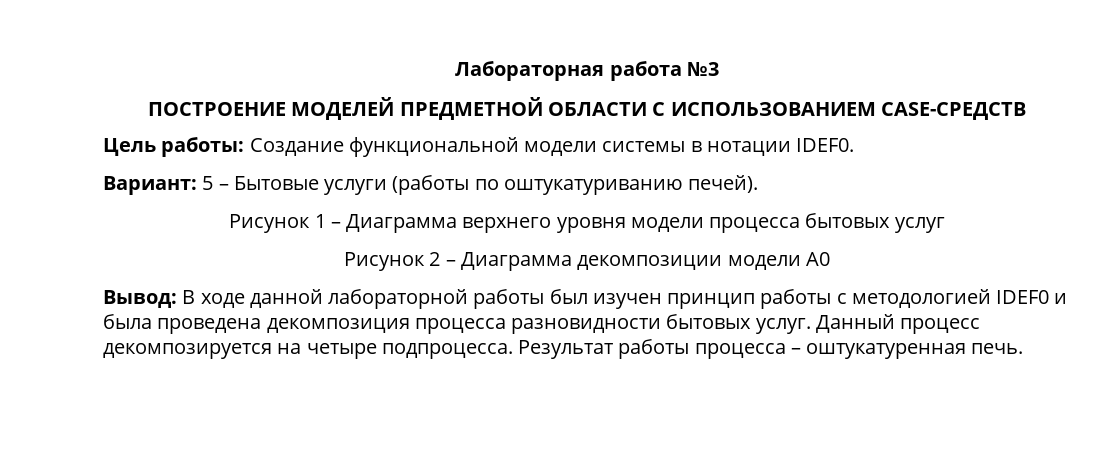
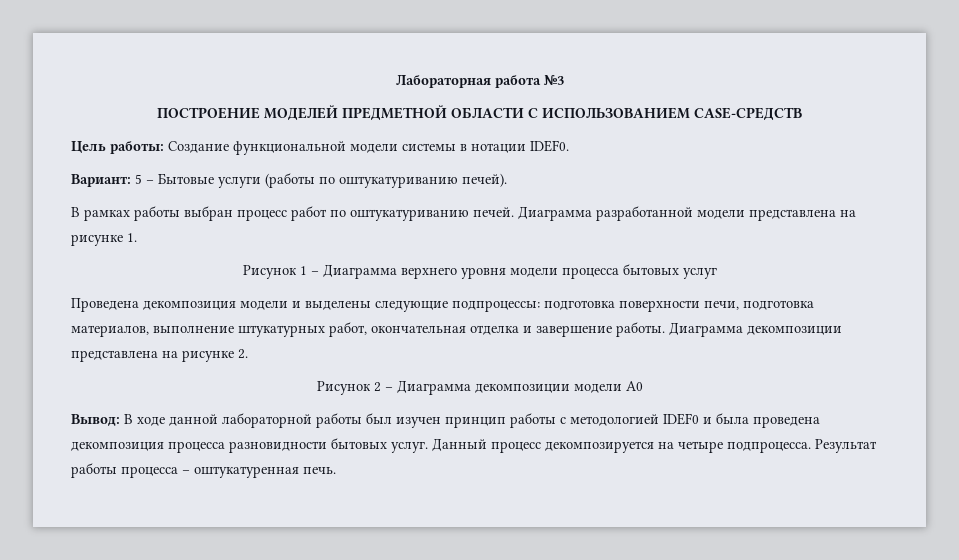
+ В рамках работы выбран процесс работ по оштукатуриванию печей. Диаграмма разработанной модели представлена на рисунке 1.
+ Проведена декомпозиция модели и выделены следующие подпроцессы: подготовка поверхности печи, подготовка материалов, выполнение штукатурных работ, окончательная отделка и завершение работы. Диаграмма декомпозиции представлена на рисунке 2.

